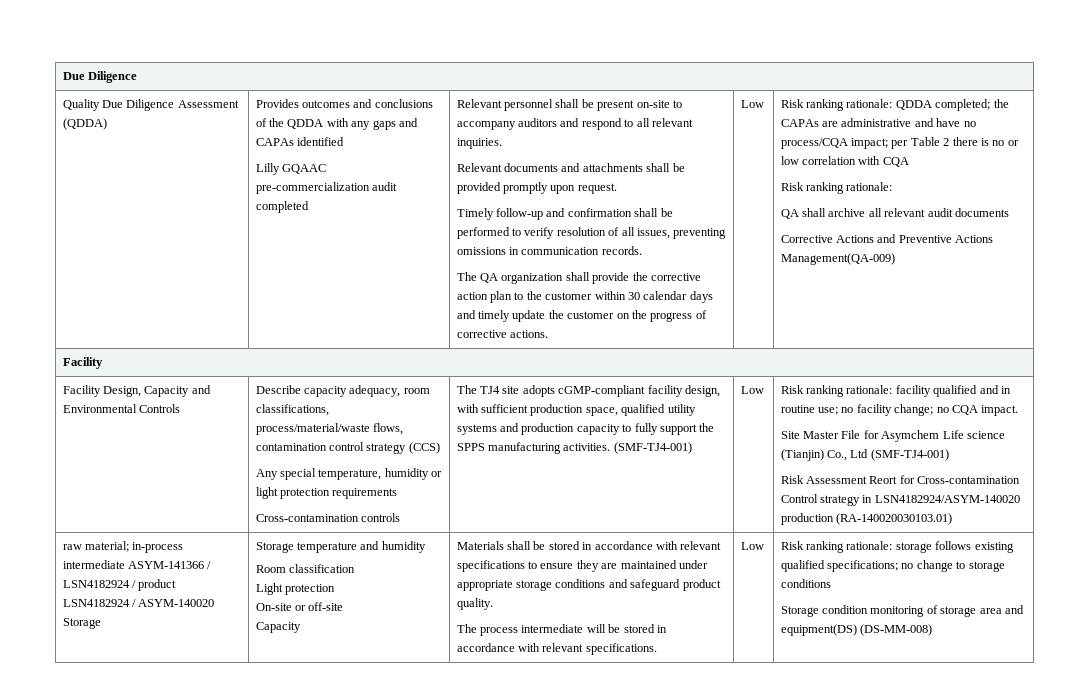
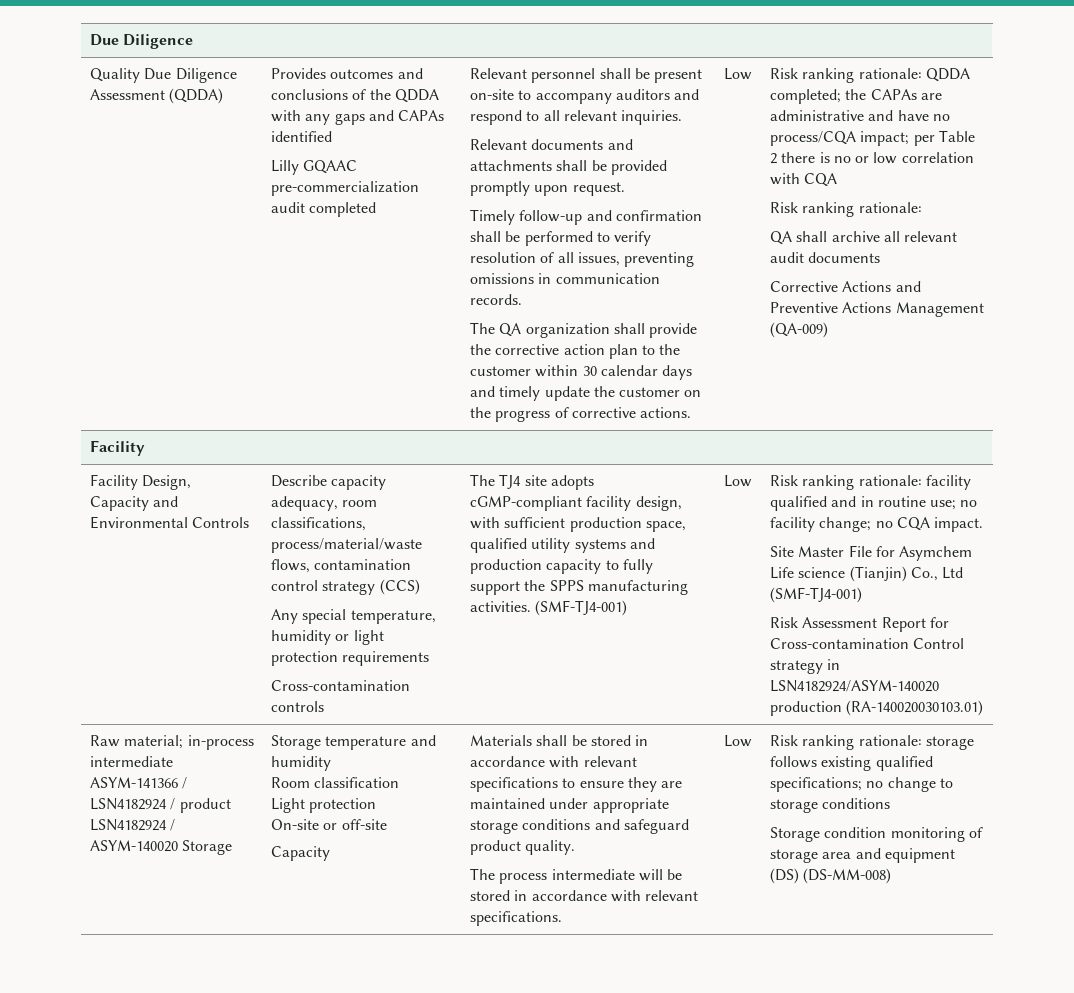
- Corrective Actions and Preventive Actions Management(QA-009)
+ Corrective Actions and Preventive Actions Management (QA-009)
- Risk Assessment Reort for Cross-contamination Control strategy in LSN4182924/ASYM-140020 production (RA-140020030103.01)
+ Risk Assessment Report for Cross-contamination Control strategy in LSN4182924/ASYM-140020 production (RA-140020030103.01)
- raw material; in-process intermediate ASYM-141366 / LSN4182924 / product LSN4182924 / ASYM-140020 Storage
+ Raw material; in-process intermediate ASYM-141366 / LSN4182924 / product LSN4182924 / ASYM-140020 Storage
- Storage condition monitoring of storage area and equipment(DS) (DS-MM-008)
+ Storage condition monitoring of storage area and equipment (DS) (DS-MM-008)

